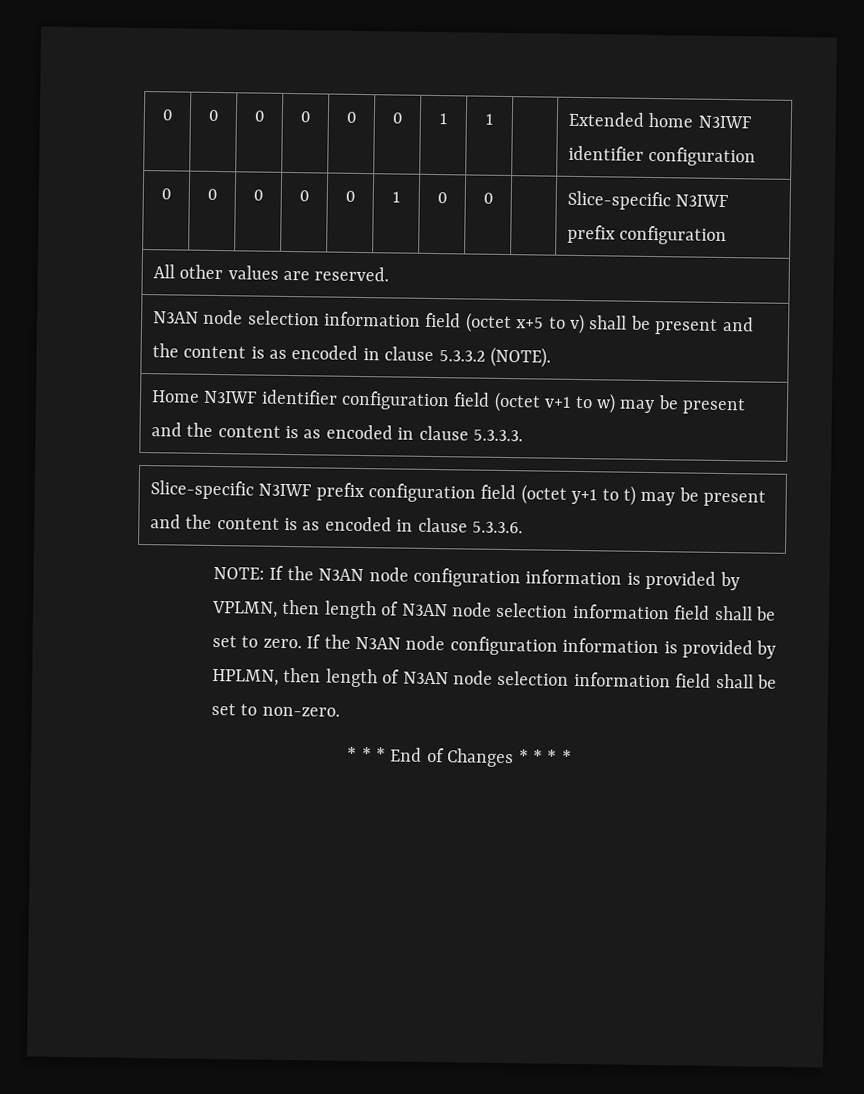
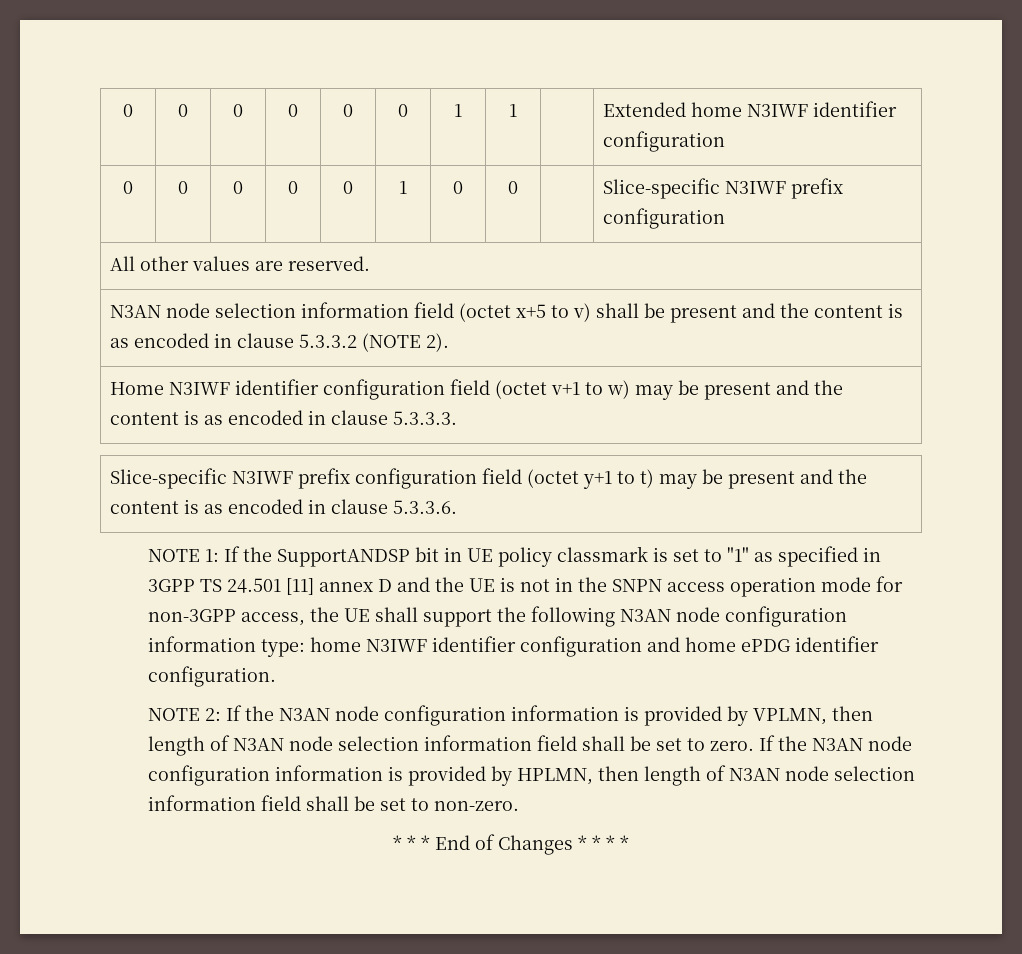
- N3AN node selection information field (octet x+5 to v) shall be present and the content is as encoded in clause 5.3.3.2 (NOTE).
+ N3AN node selection information field (octet x+5 to v) shall be present and the content is as encoded in clause 5.3.3.2 (NOTE 2).
- NOTE: If the N3AN node configuration information is provided by VPLMN, then length of N3AN node selection information field shall be set to zero.
+ NOTE 1: If the SupportANDSP bit in UE policy classmark is set to "1" as specified in 3GPP TS 24.501 [11] annex D and the UE is not in the SNPN access operation mode for non-3GPP access, the UE shall support the following N3AN node configuration information type: home N3IWF identifier configuration and home ePDG identifier configuration.
+ NOTE 2: If the N3AN node configuration information is provided by VPLMN, then length of N3AN node selection information field shall be set to zero.

